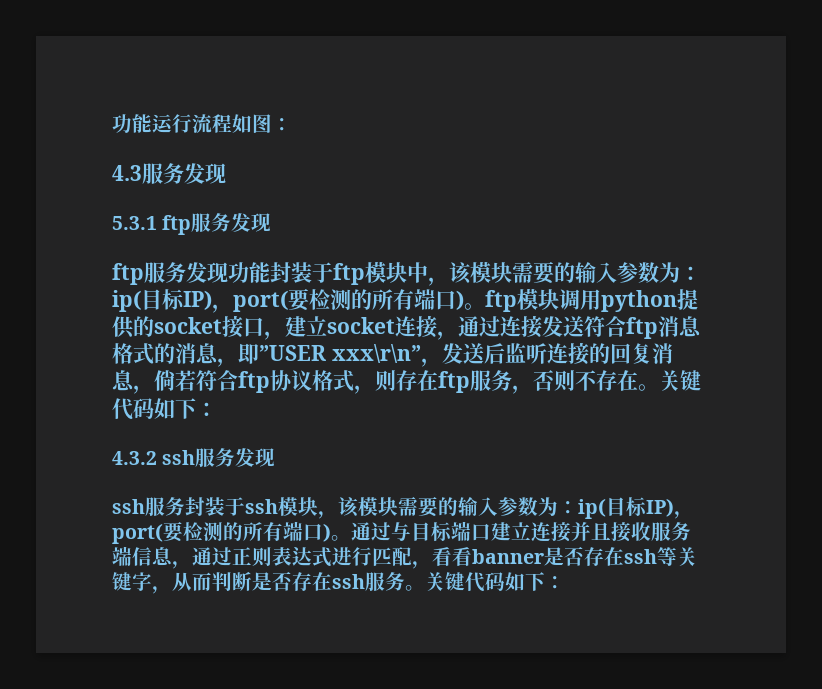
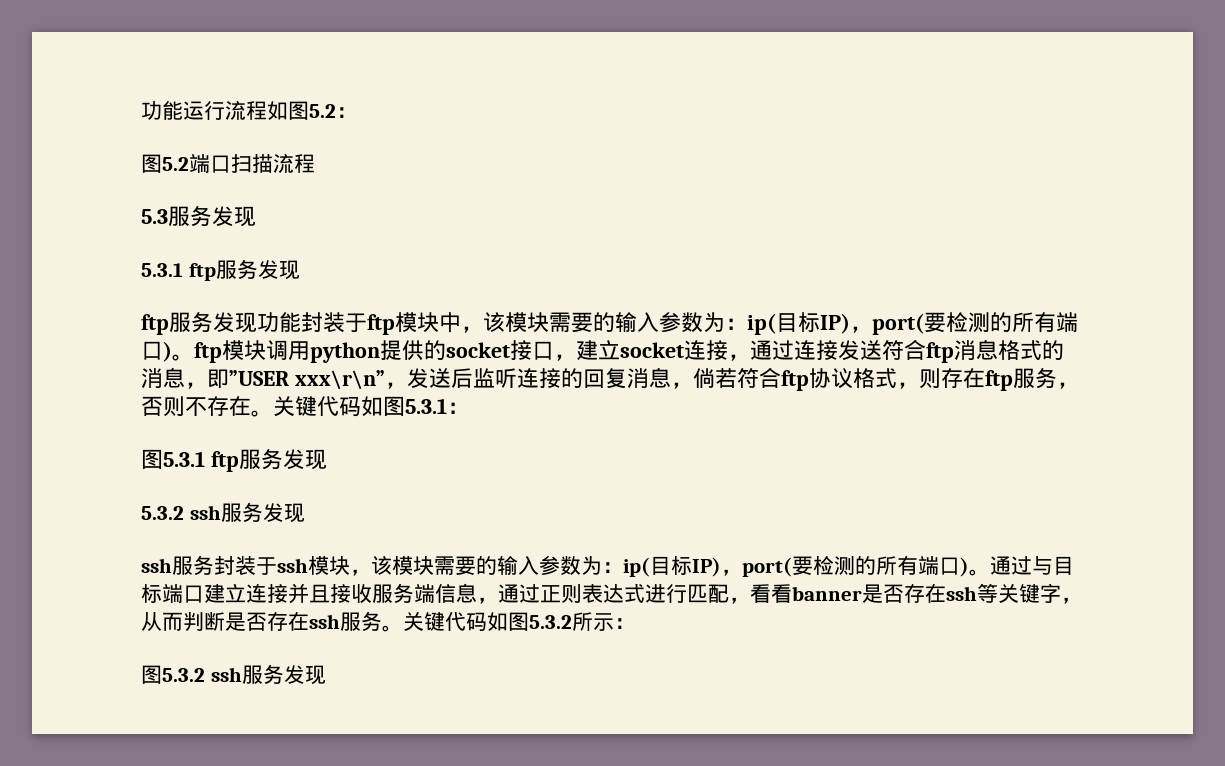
- 功能运行流程如图：
- 4.3服务发现
+ 功能运行流程如图5.2：
+ 图5.2端口扫描流程
+ 5.3服务发现
- ip(目标IP)，port(要检测的所有端口)。ftp模块调用python提供的socket接口，建立socket连接，通过连接发送符合ftp消息格式的消息，即”USER xxx\r\n”，发送后监听连接的回复消息，倘若符合ftp协议格式，则存在ftp服务，否则不存在。关键代码如下：
- 4.3.2 ssh服务发现
+ ip(目标IP)，port(要检测的所有端口)。ftp模块调用python提供的socket接口，建立socket连接，通过连接发送符合ftp消息格式的消息，即”USER xxx\r\n”，发送后监听连接的回复消息，倘若符合ftp协议格式，则存在ftp服务，否则不存在。关键代码如图5.3.1：
+ 图5.3.1 ftp服务发现
+ 5.3.2 ssh服务发现
- 通过与目标端口建立连接并且接收服务端信息，通过正则表达式进行匹配，看看banner是否存在ssh等关键字，从而判断是否存在ssh服务。关键代码如下：
+ 通过与目标端口建立连接并且接收服务端信息，通过正则表达式进行匹配，看看banner是否存在ssh等关键字，从而判断是否存在ssh服务。关键代码如图5.3.2所示：
+ 图5.3.2 ssh服务发现

